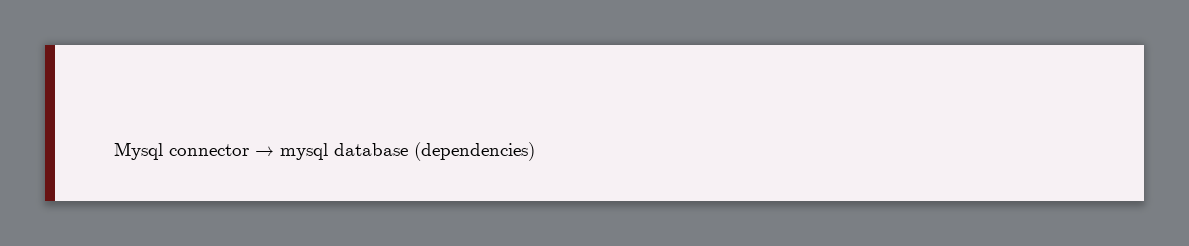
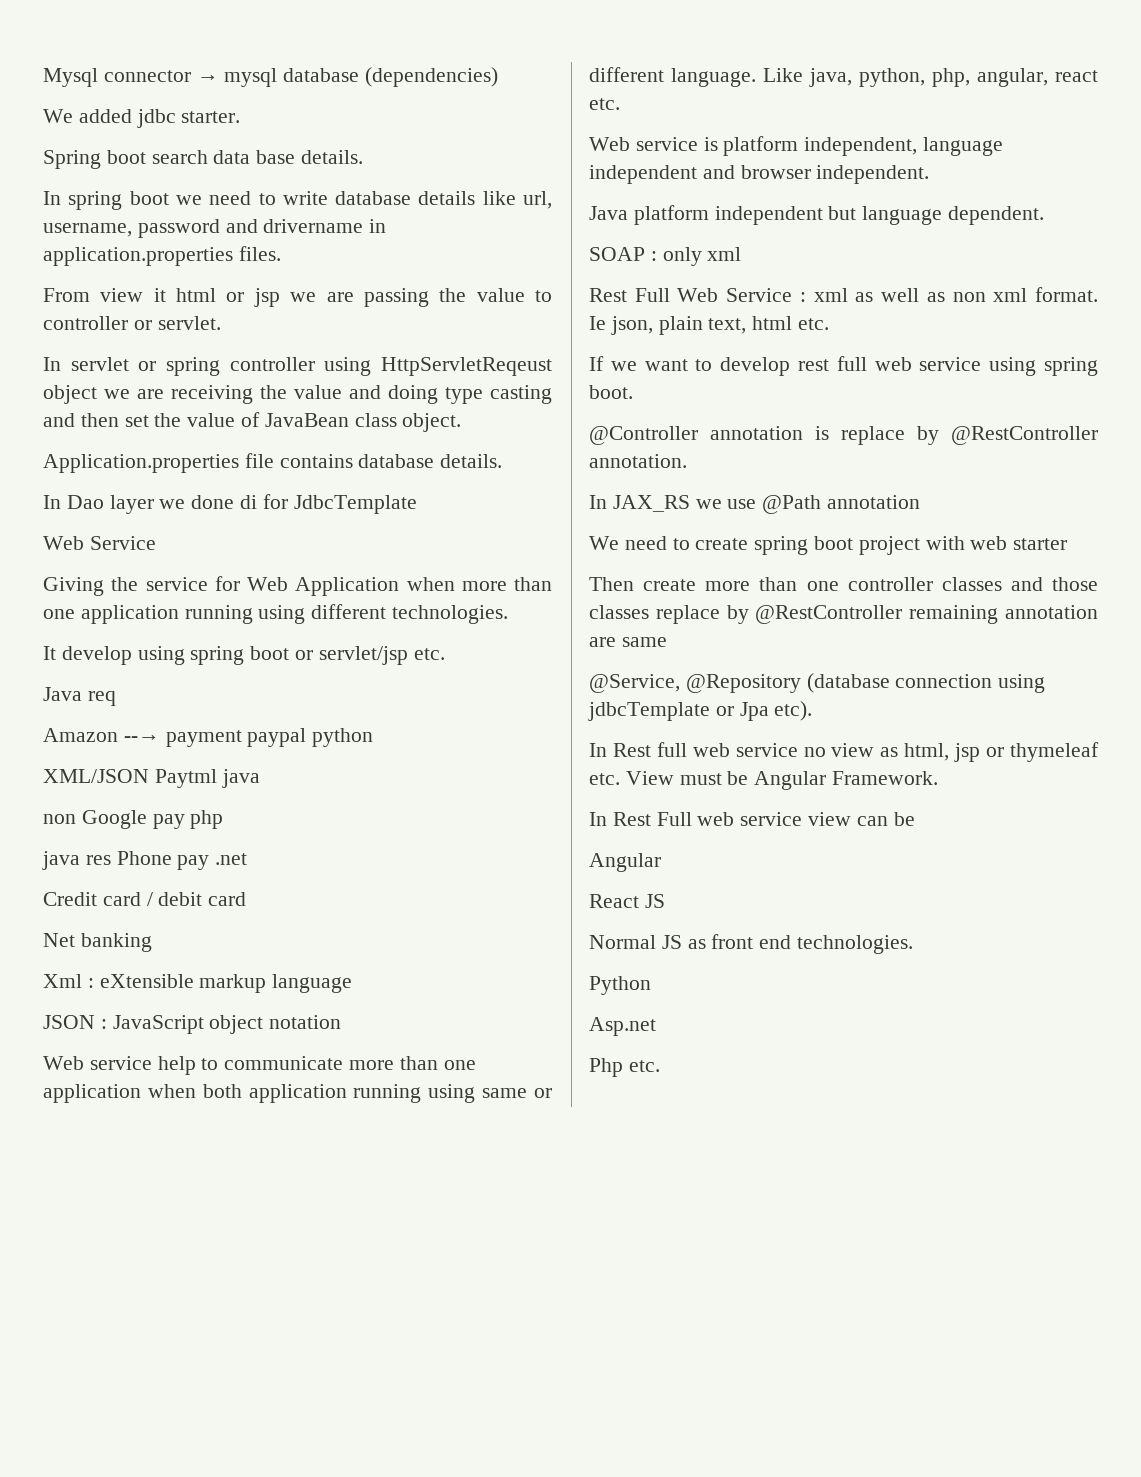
+ We added jdbc starter.
+ Spring boot search data base details.
+ In spring boot we need to write database details like url, username, password and drivername in application.properties files.
+ From view it html or jsp we are passing the value to controller or servlet.
+ In servlet or spring controller using HttpServletReqeust object we are receiving the value and doing type casting and then set the value of JavaBean class object.
+ Application.properties file contains database details.
+ In Dao layer we done di for JdbcTemplate
+ Web Service
+ Giving the service for Web Application when more than one application running using different technologies.
+ It develop using spring boot or servlet/jsp etc.
+ Java req
+ Amazon --→ payment paypal python
+ XML/JSON Paytml java
+ non Google pay php
+ java res Phone pay .net
+ Credit card / debit card
+ Net banking
+ Xml : eXtensible markup language
+ JSON : JavaScript object notation
+ Web service help to communicate more than one application when both application running using same or different language. Like java, python, php, angular, react etc.
+ Web service is platform independent, language independent and browser independent.
+ Java platform independent but language dependent.
+ SOAP : only xml
+ Rest Full Web Service : xml as well as non xml format. Ie json, plain text, html etc.
+ If we want to develop rest full web service using spring boot.
+ @Controller annotation is replace by @RestController annotation.
+ In JAX_RS we use @Path annotation
+ We need to create spring boot project with web starter
+ Then create more than one controller classes and those classes replace by @RestController remaining annotation are same
+ @Service, @Repository (database connection using jdbcTemplate or Jpa etc).
+ In Rest full web service no view as html, jsp or thymeleaf etc. View must be Angular Framework.
+ In Rest Full web service view can be
+ Angular
+ React JS
+ Normal JS as front end technologies.
+ Python
+ Asp.net
+ Php etc.

